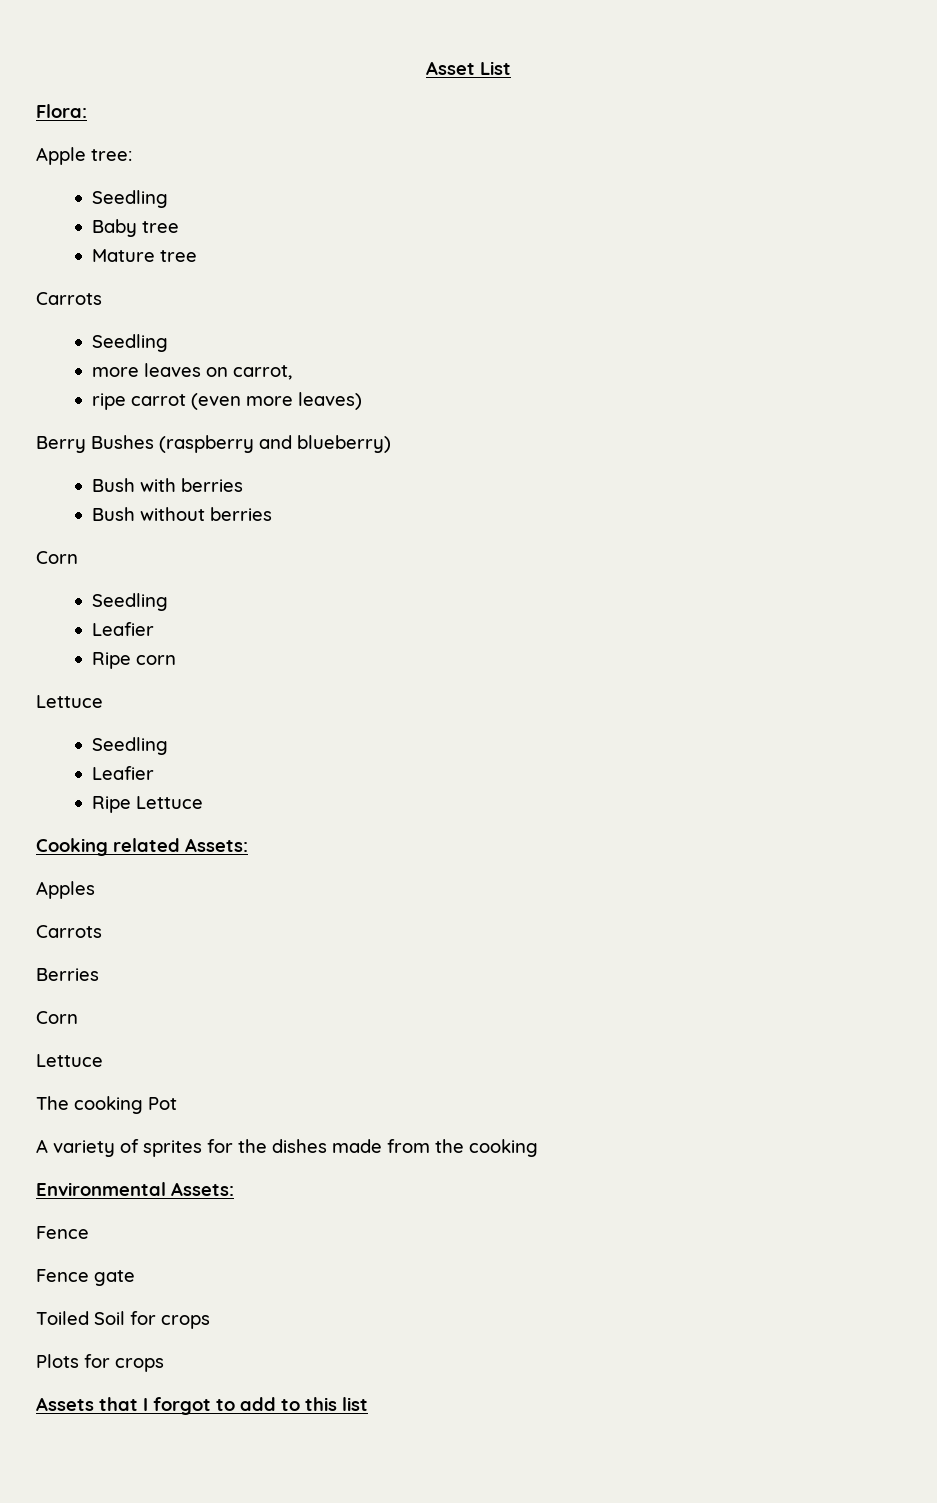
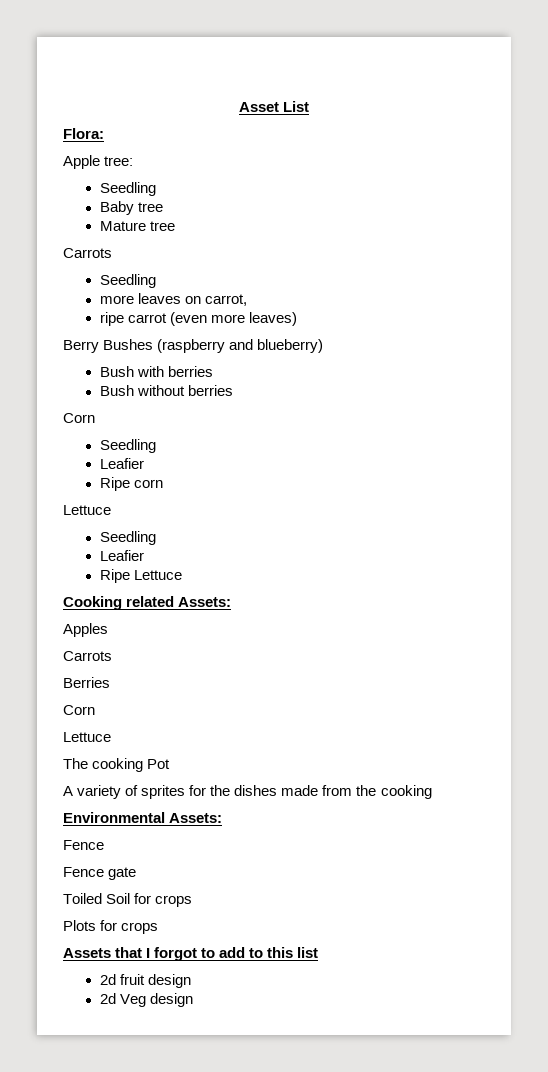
+ 2d fruit design
+ 2d Veg design

